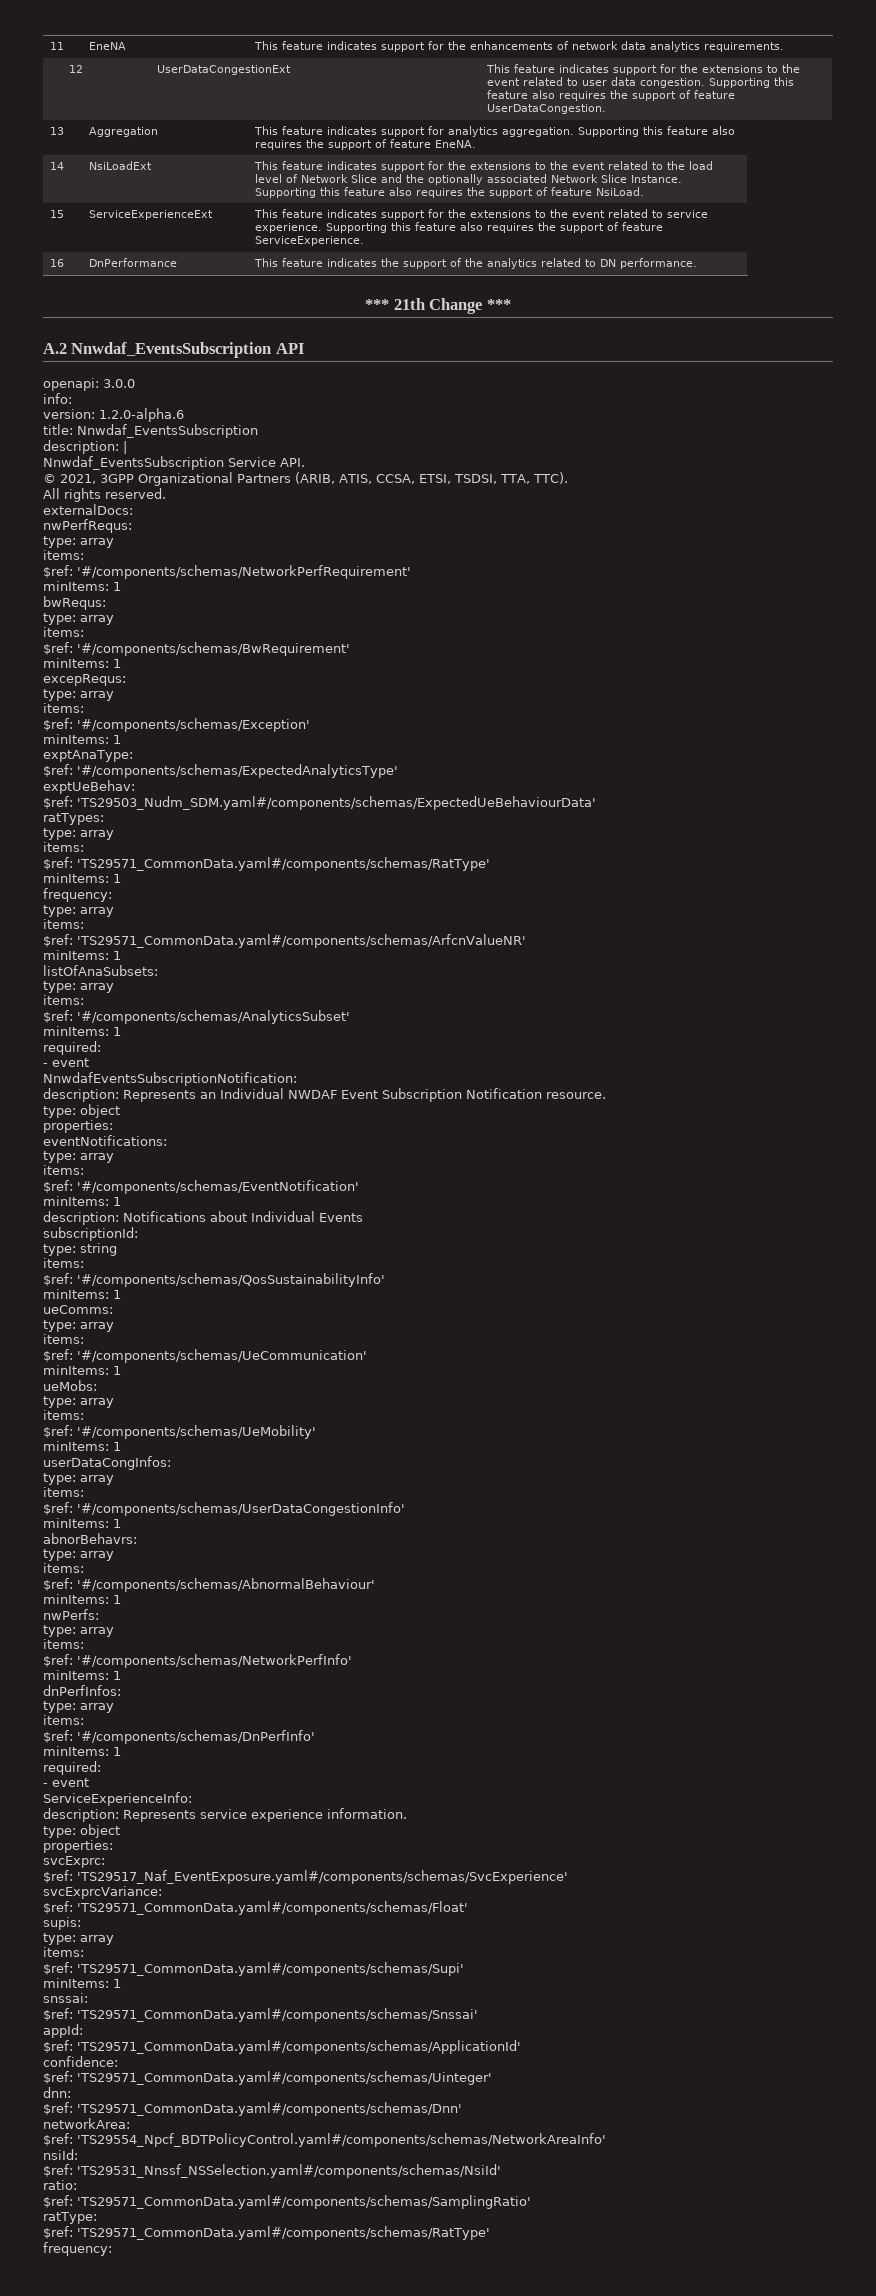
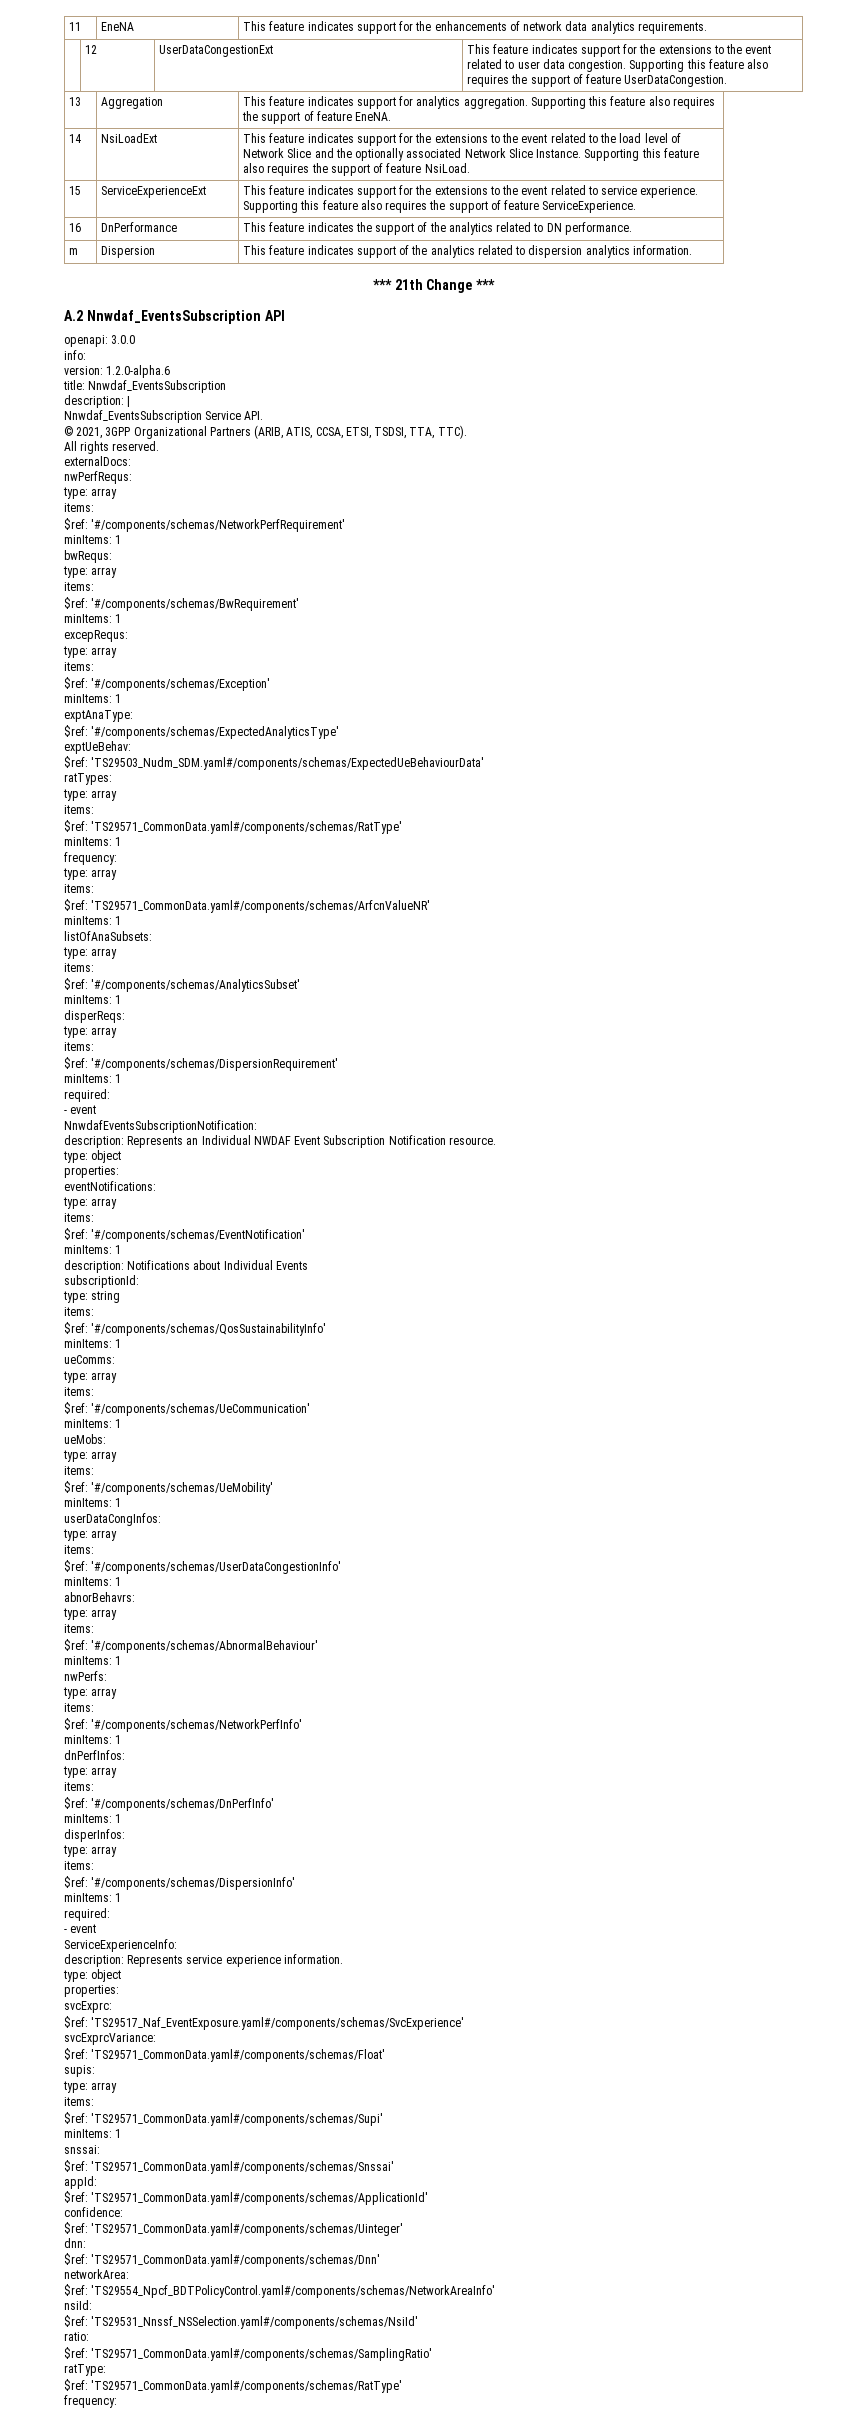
+ m | Dispersion | This feature indicates support of the analytics related to dispersion analytics information.
+ disperReqs:
+ type: array
+ items:
+ $ref: '#/components/schemas/DispersionRequirement'
+ minItems: 1
+ disperInfos:
+ type: array
+ items:
+ $ref: '#/components/schemas/DispersionInfo'
+ minItems: 1

